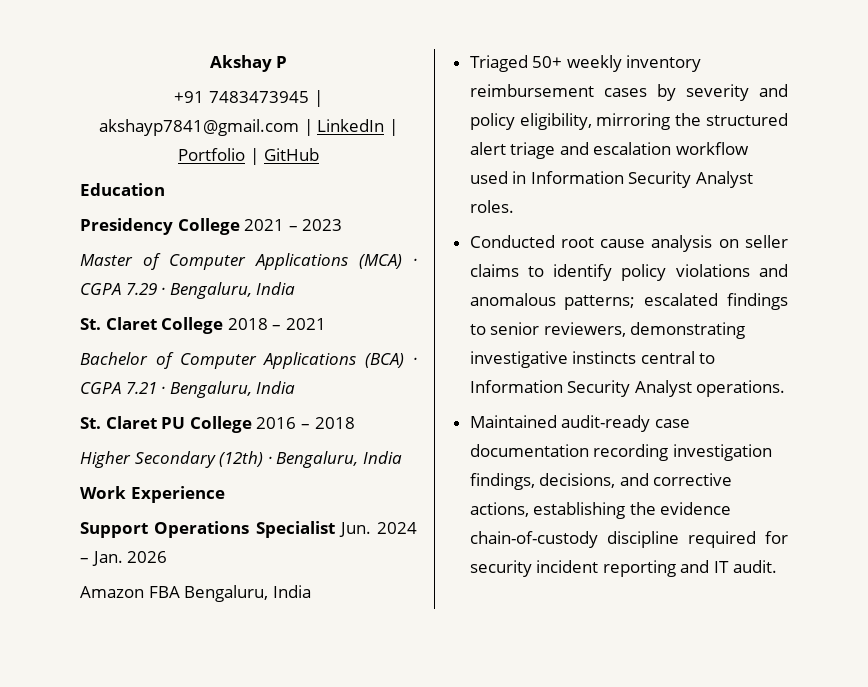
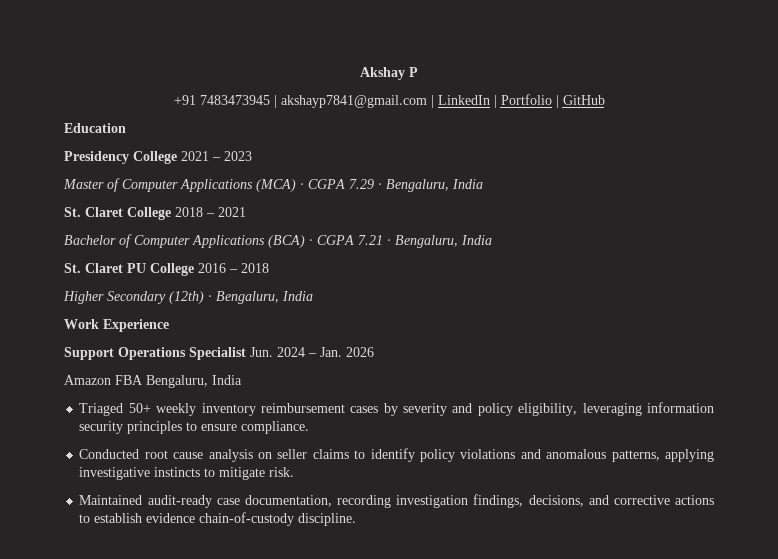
- Triaged 50+ weekly inventory reimbursement cases by severity and policy eligibility, mirroring the structured alert triage and escalation workflow used in Information Security Analyst roles.
+ Triaged 50+ weekly inventory reimbursement cases by severity and policy eligibility, leveraging information security principles to ensure compliance.
- Conducted root cause analysis on seller claims to identify policy violations and anomalous patterns; escalated findings to senior reviewers, demonstrating investigative instincts central to Information Security Analyst operations.
+ Conducted root cause analysis on seller claims to identify policy violations and anomalous patterns, applying investigative instincts to mitigate risk.
- Maintained audit-ready case documentation recording investigation findings, decisions, and corrective actions, establishing the evidence chain-of-custody discipline required for security incident reporting and IT audit.
+ Maintained audit-ready case documentation, recording investigation findings, decisions, and corrective actions to establish evidence chain-of-custody discipline.

